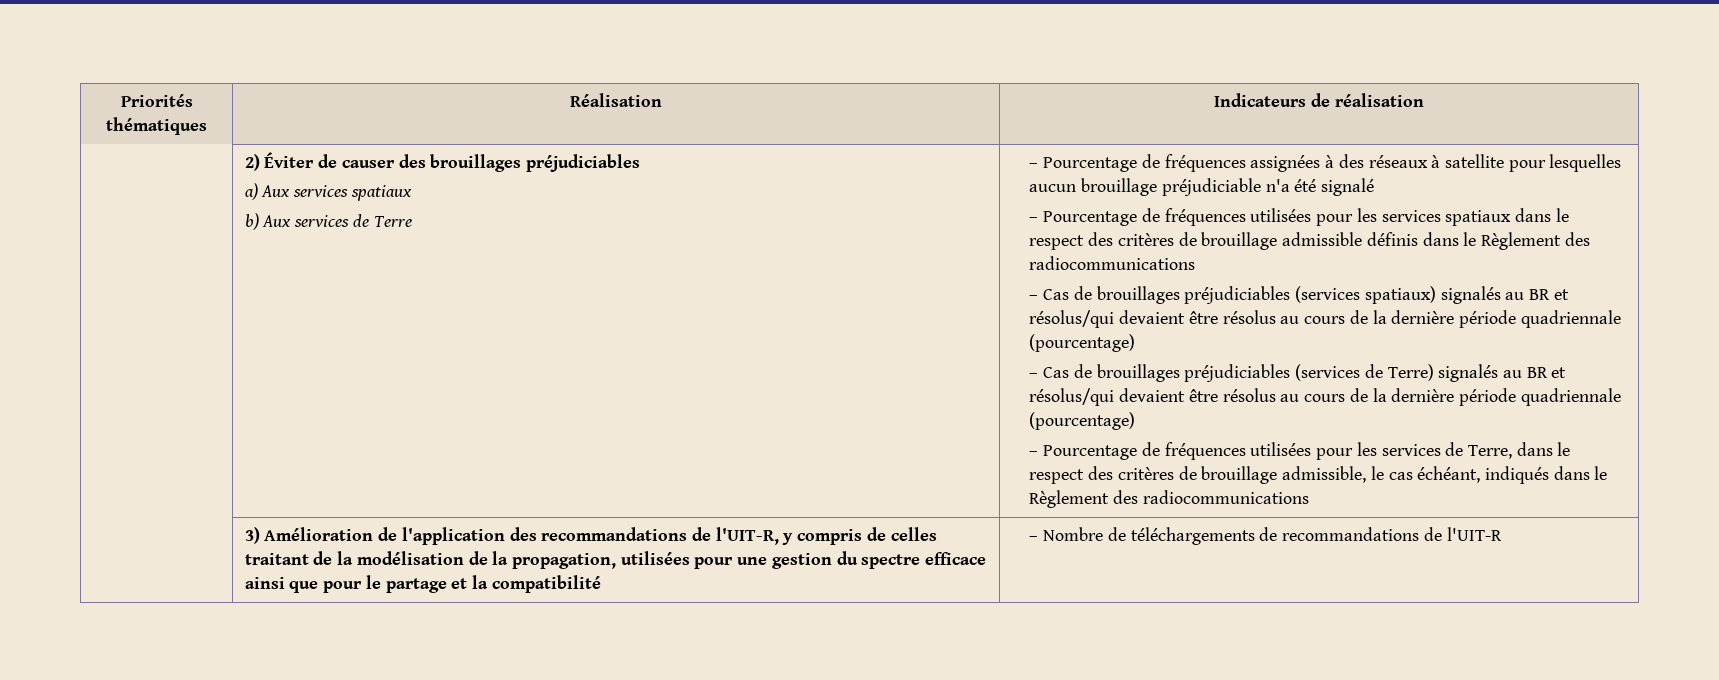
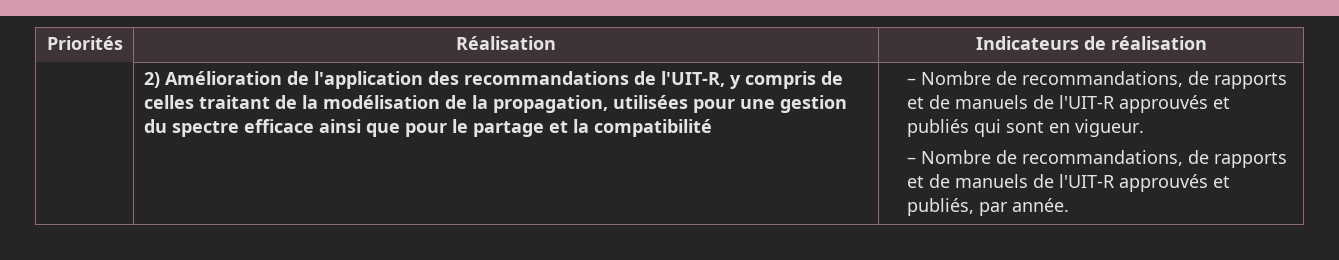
- Priorités thématiques | Réalisation | Indicateurs de réalisation
+ Priorités | Réalisation | Indicateurs de réalisation
- 2) Éviter de causer des brouillages préjudiciables
- a) Aux services spatiaux
- b) Aux services de Terre | – Pourcentage de fréquences assignées à des réseaux à satellite pour lesquelles aucun brouillage préjudiciable n'a été signalé
- – Pourcentage de fréquences utilisées pour les services spatiaux dans le respect des critères de brouillage admissible définis dans le Règlement des radiocommunications
- – Cas de brouillages préjudiciables (services spatiaux) signalés au BR et résolus/qui devaient être résolus au cours de la dernière période quadriennale (pourcentage)
- – Cas de brouillages préjudiciables (services de Terre) signalés au BR et résolus/qui devaient être résolus au cours de la dernière période quadriennale (pourcentage)
- – Pourcentage de fréquences utilisées pour les services de Terre, dans le respect des critères de brouillage admissible, le cas échéant, indiqués dans le Règlement des radiocommunications
- | 3) Amélioration de l'application des recommandations de l'UIT-R, y compris de celles traitant de la modélisation de la propagation, utilisées pour une gestion du spectre efficace ainsi que pour le partage et la compatibilité
+ 2) Amélioration de l'application des recommandations de l'UIT-R, y compris de celles traitant de la modélisation de la propagation, utilisées pour une gestion du spectre efficace ainsi que pour le partage et la compatibilité
- – Nombre de téléchargements de recommandations de l'UIT-R
+ – Nombre de recommandations, de rapports et de manuels de l'UIT-R approuvés et publiés qui sont en vigueur.
+ – Nombre de recommandations, de rapports et de manuels de l'UIT-R approuvés et publiés, par année.

